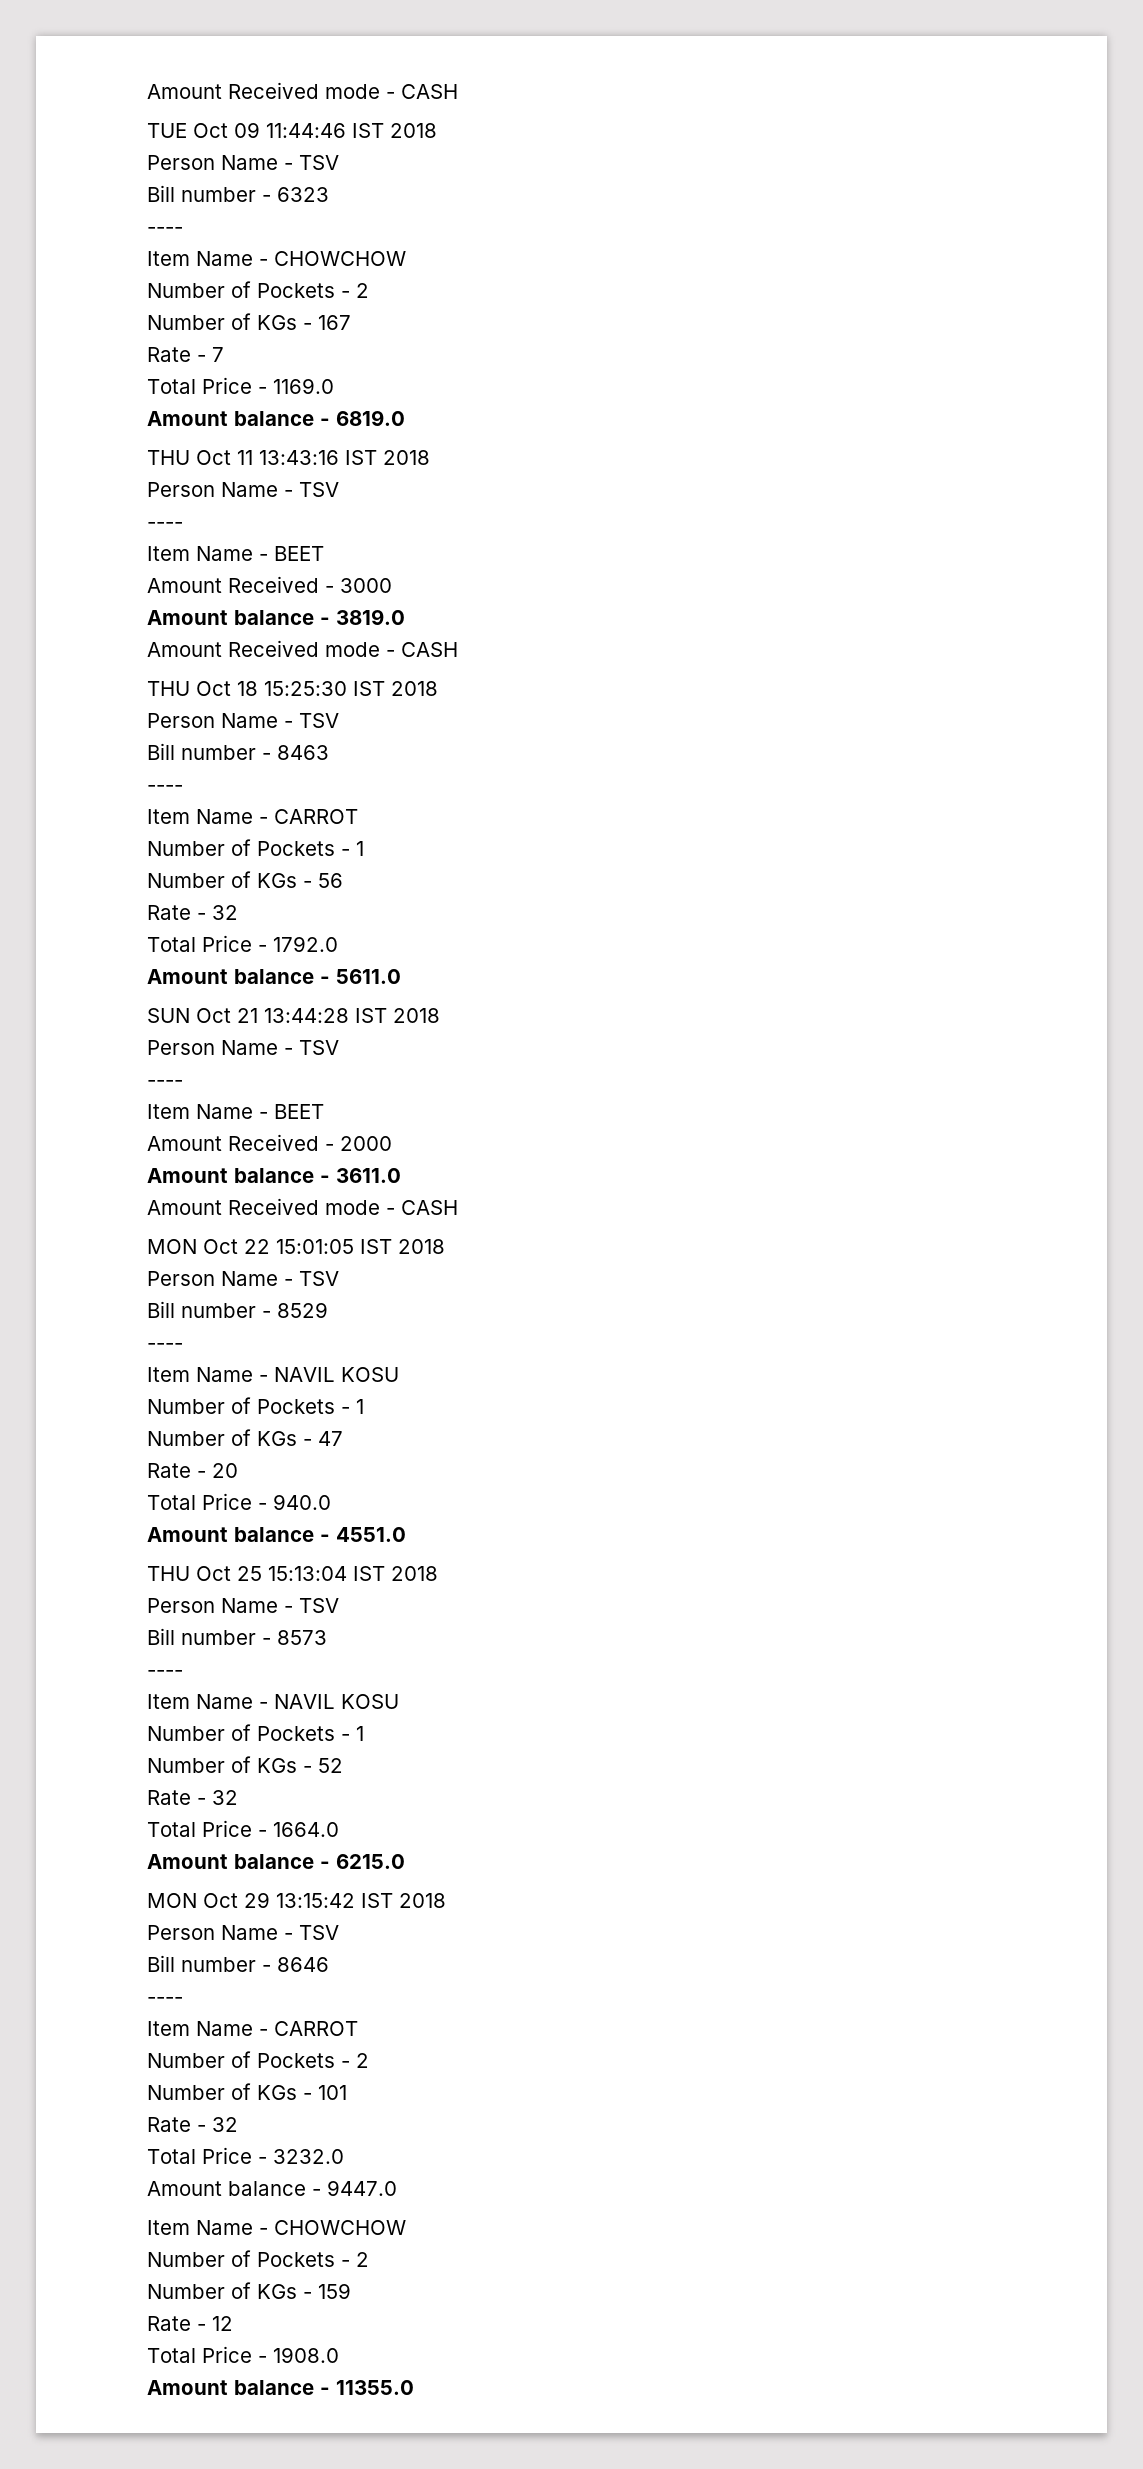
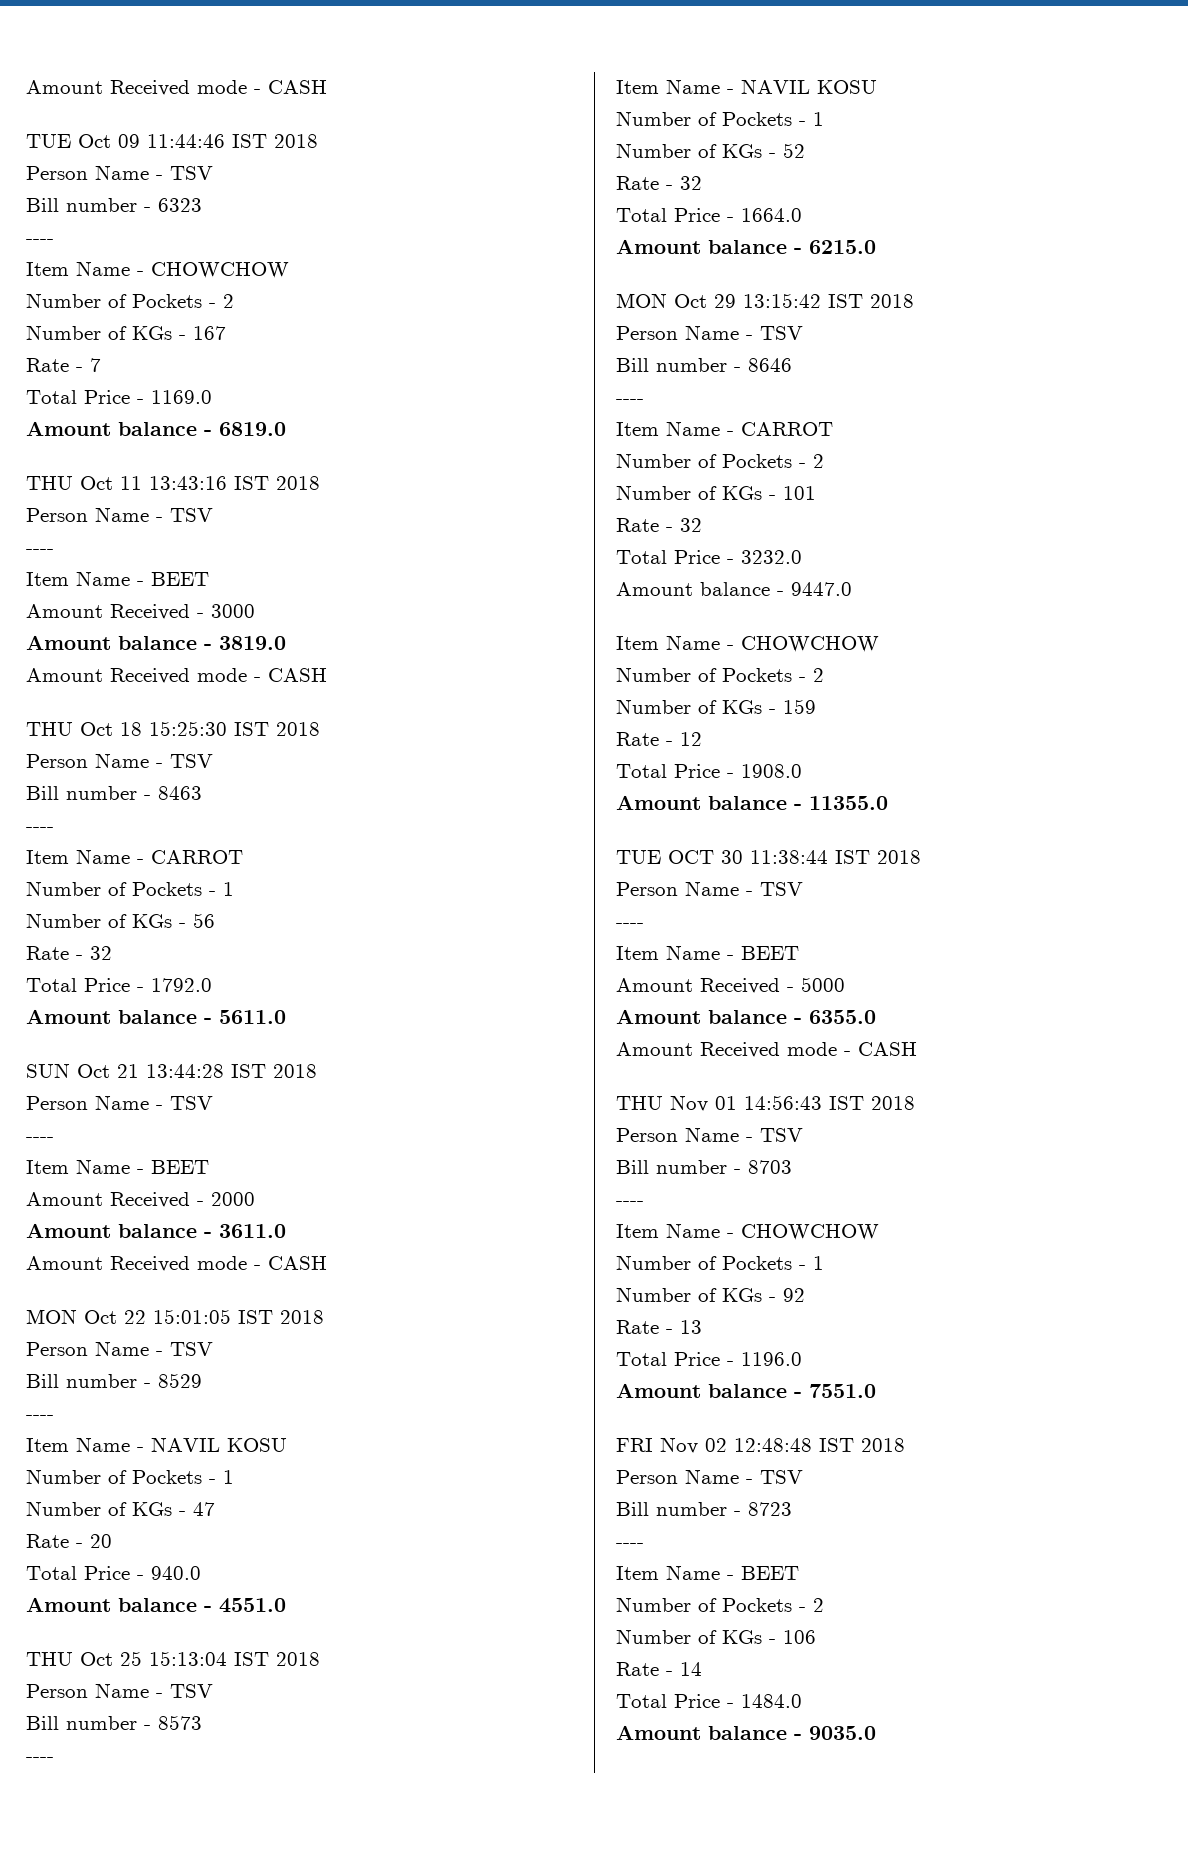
+ TUE OCT 30 11:38:44 IST 2018
+ Person Name - TSV
+ ----
+ Item Name - BEET
+ Amount Received - 5000
+ Amount balance - 6355.0
+ Amount Received mode - CASH
+ THU Nov 01 14:56:43 IST 2018
+ Person Name - TSV
+ Bill number - 8703
+ ----
+ Item Name - CHOWCHOW
+ Number of Pockets - 1
+ Number of KGs - 92
+ Rate - 13
+ Total Price - 1196.0
+ Amount balance - 7551.0
+ FRI Nov 02 12:48:48 IST 2018
+ Person Name - TSV
+ Bill number - 8723
+ ----
+ Item Name - BEET
+ Number of Pockets - 2
+ Number of KGs - 106
+ Rate - 14
+ Total Price - 1484.0
+ Amount balance - 9035.0

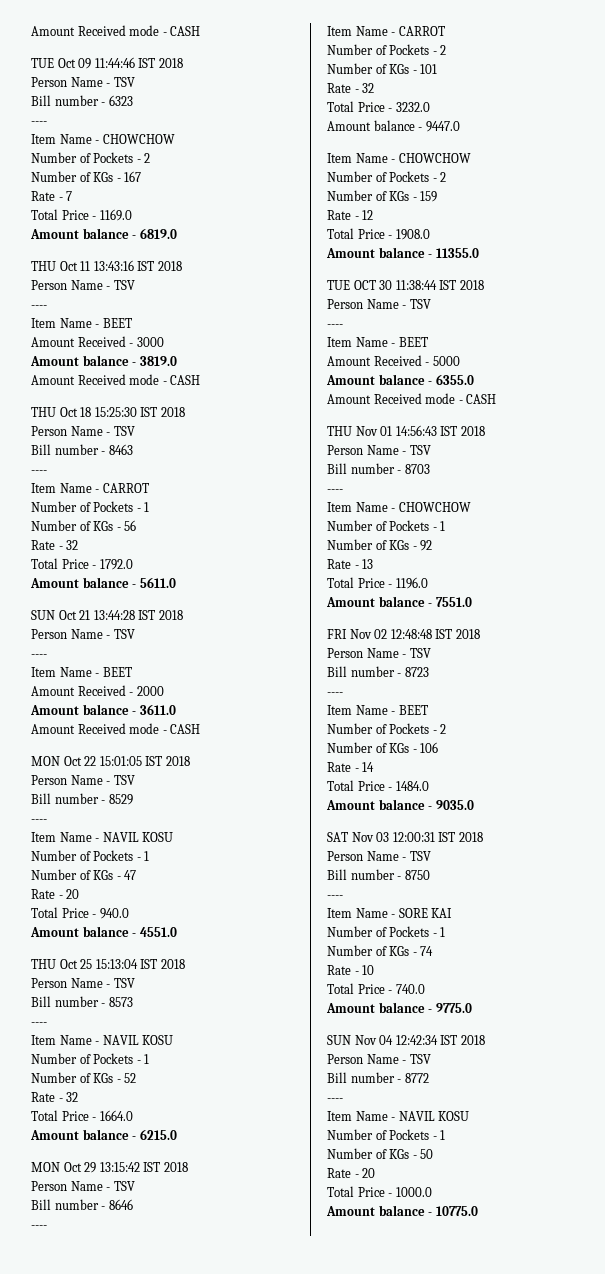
+ SAT Nov 03 12:00:31 IST 2018
+ Person Name - TSV
+ Bill number - 8750
+ ----
+ Item Name - SORE KAI
+ Number of Pockets - 1
+ Number of KGs - 74
+ Rate - 10
+ Total Price - 740.0
+ Amount balance - 9775.0
+ SUN Nov 04 12:42:34 IST 2018
+ Person Name - TSV
+ Bill number - 8772
+ ----
+ Item Name - NAVIL KOSU
+ Number of Pockets - 1
+ Number of KGs - 50
+ Rate - 20
+ Total Price - 1000.0
+ Amount balance - 10775.0

